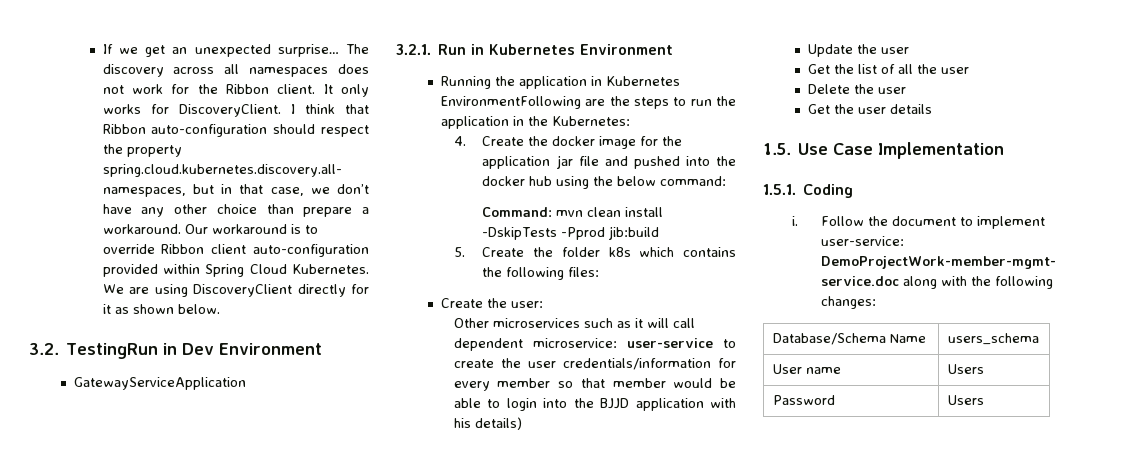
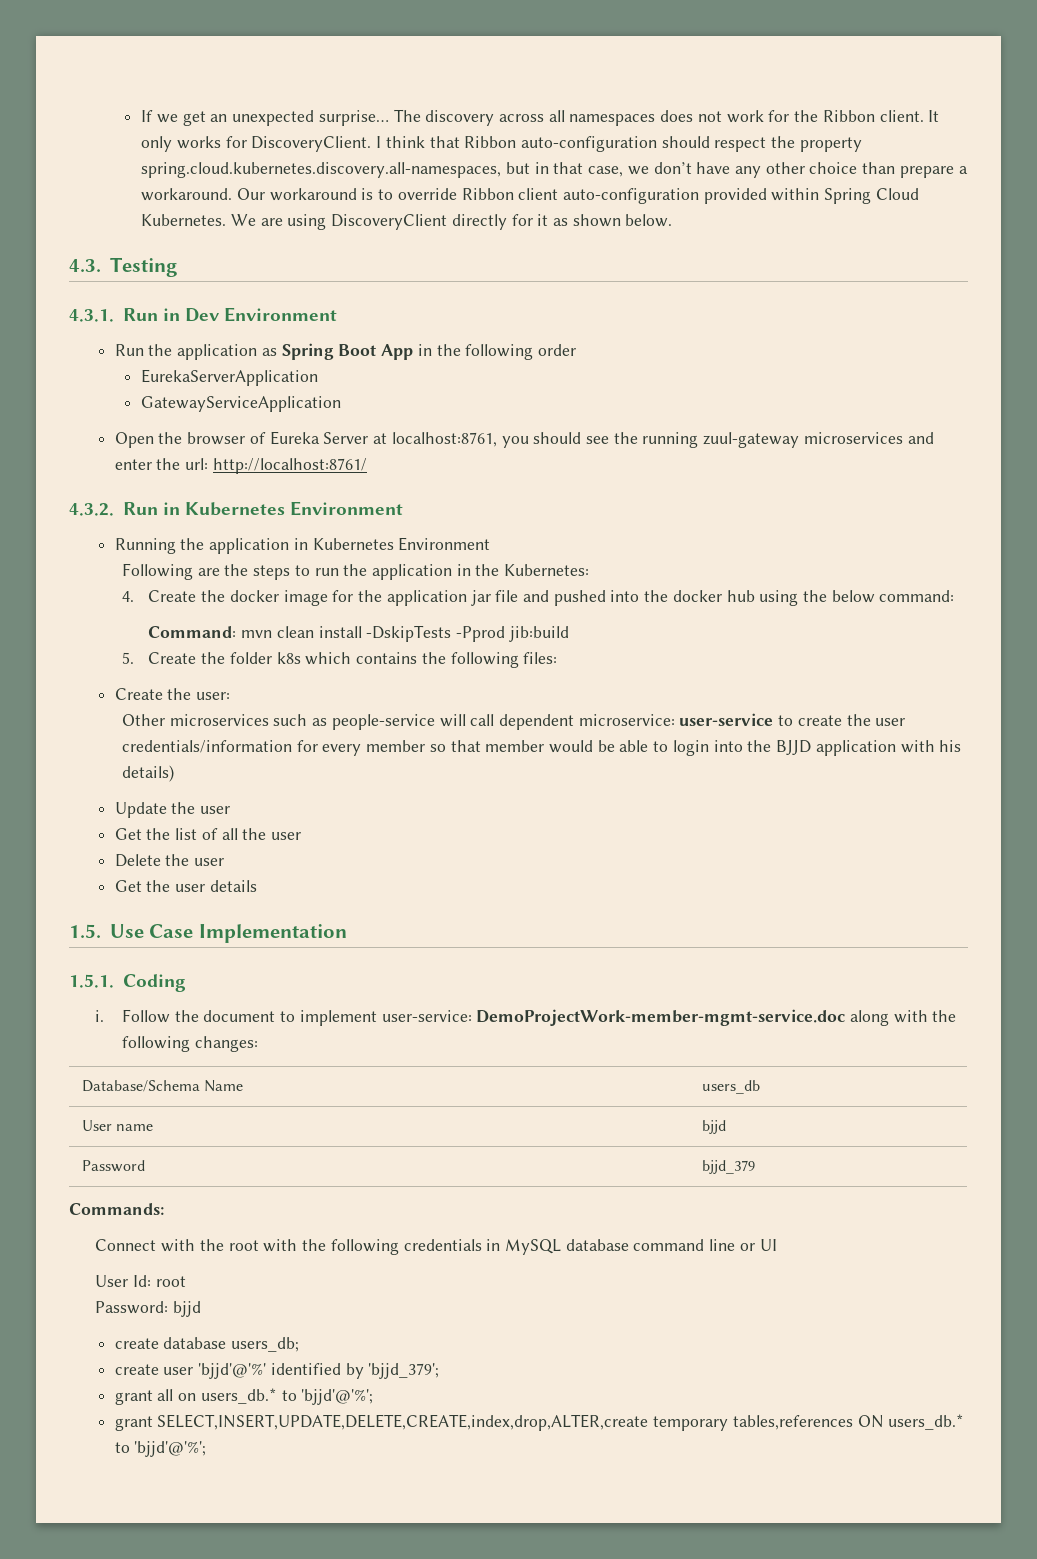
- 3.2. TestingRun in Dev Environment
+ 4.3. Testing
+ 4.3.1. Run in Dev Environment
+ Run the application as Spring Boot App in the following order
+ EurekaServerApplication
  GatewayServiceApplication
- 3.2.1. Run in Kubernetes Environment
+ Open the browser of Eureka Server at localhost:8761, you should see the running zuul-gateway microservices and enter the url: http://localhost:8761/
+ 4.3.2. Run in Kubernetes Environment
- Running the application in Kubernetes EnvironmentFollowing are the steps to run the application in the Kubernetes:
+ Running the application in Kubernetes Environment
+ Following are the steps to run the application in the Kubernetes:
- Other microservices such as it will call dependent microservice: user-service to create the user credentials/information for every member so that member would be able to login into the BJJD application with his details)
+ Other microservices such as people-service will call dependent microservice: user-service to create the user credentials/information for every member so that member would be able to login into the BJJD application with his details)
- Database/Schema Name | users_schema
+ Database/Schema Name | users_db
- User name | Users
+ User name | bjjd
- Password | Users
+ Password | bjjd_379
+ Commands:
+ Connect with the root with the following credentials in MySQL database command line or UI
+ User Id: root
+ Password: bjjd
+ create database users_db;
+ create user 'bjjd'@'%' identified by 'bjjd_379';
+ grant all on users_db.* to 'bjjd'@'%';
+ grant SELECT,INSERT,UPDATE,DELETE,CREATE,index,drop,ALTER,create temporary tables,references ON users_db.* to 'bjjd'@'%';

